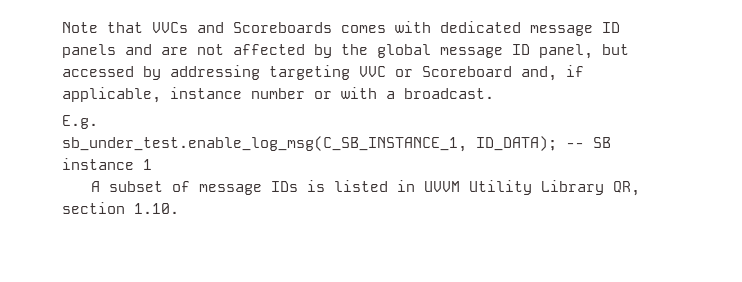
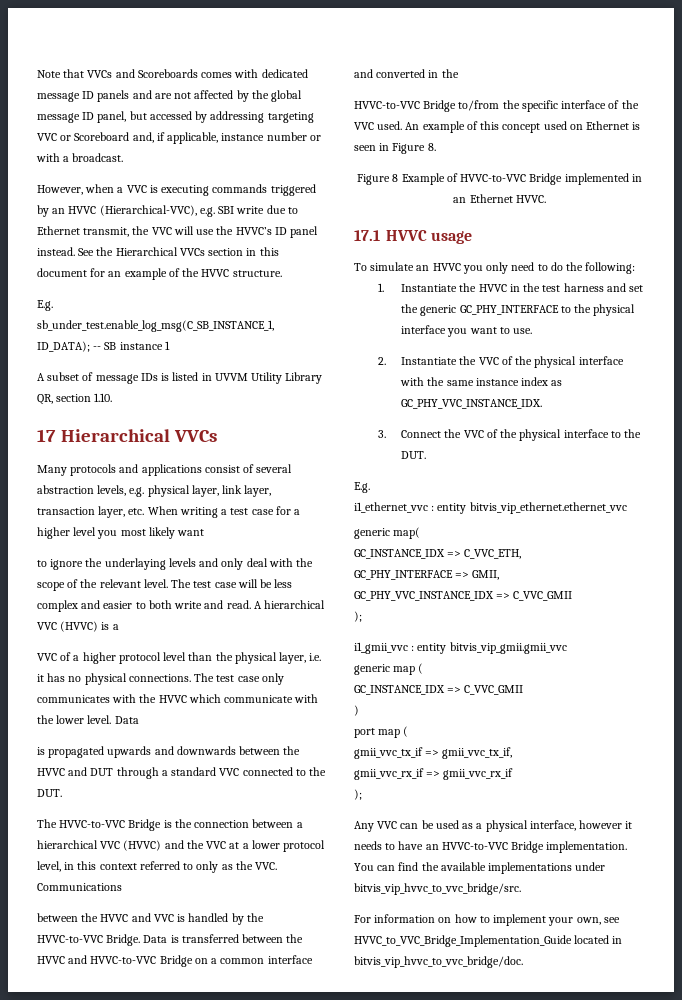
+ However, when a VVC is executing commands triggered by an HVVC (Hierarchical-VVC), e.g. SBI write due to Ethernet transmit, the VVC will use the HVVC’s ID panel instead. See the Hierarchical VVCs section in this document for an example of the HVVC structure.
+ 17 Hierarchical VVCs
+ Many protocols and applications consist of several abstraction levels, e.g. physical layer, link layer, transaction layer, etc. When writing a test case for a higher level you most likely want
+ to ignore the underlaying levels and only deal with the scope of the relevant level. The test case will be less complex and easier to both write and read. A hierarchical VVC (HVVC) is a
+ VVC of a higher protocol level than the physical layer, i.e. it has no physical connections. The test case only communicates with the HVVC which communicate with the lower level. Data
+ is propagated upwards and downwards between the HVVC and DUT through a standard VVC connected to the DUT.
+ The HVVC-to-VVC Bridge is the connection between a hierarchical VVC (HVVC) and the VVC at a lower protocol level, in this context referred to only as the VVC. Communications
+ between the HVVC and VVC is handled by the HVVC-to-VVC Bridge. Data is transferred between the HVVC and HVVC-to-VVC Bridge on a common interface and converted in the
+ HVVC-to-VVC Bridge to/from the specific interface of the VVC used. An example of this concept used on Ethernet is seen in Figure 8.
+ Figure 8 Example of HVVC-to-VVC Bridge implemented in an Ethernet HVVC.
+ 17.1 HVVC usage
+ To simulate an HVVC you only need to do the following:
+ 1. Instantiate the HVVC in the test harness and set the generic GC_PHY_INTERFACE to the physical interface you want to use.
+ 2. Instantiate the VVC of the physical interface with the same instance index as GC_PHY_VVC_INSTANCE_IDX.
+ 3. Connect the VVC of the physical interface to the DUT.
+ E.g.
+ i1_ethernet_vvc : entity bitvis_vip_ethernet.ethernet_vvc
+ generic map(
+ GC_INSTANCE_IDX => C_VVC_ETH,
+ GC_PHY_INTERFACE => GMII,
+ GC_PHY_VVC_INSTANCE_IDX => C_VVC_GMII
+ );
+ i1_gmii_vvc : entity bitvis_vip_gmii.gmii_vvc
+ generic map (
+ GC_INSTANCE_IDX => C_VVC_GMII
+ )
+ port map (
+ gmii_vvc_tx_if => gmii_vvc_tx_if,
+ gmii_vvc_rx_if => gmii_vvc_rx_if
+ );
+ Any VVC can be used as a physical interface, however it needs to have an HVVC-to-VVC Bridge implementation. You can find the available implementations under bitvis_vip_hvvc_to_vvc_bridge/src.
+ For information on how to implement your own, see HVVC_to_VVC_Bridge_Implementation_Guide located in bitvis_vip_hvvc_to_vvc_bridge/doc.

